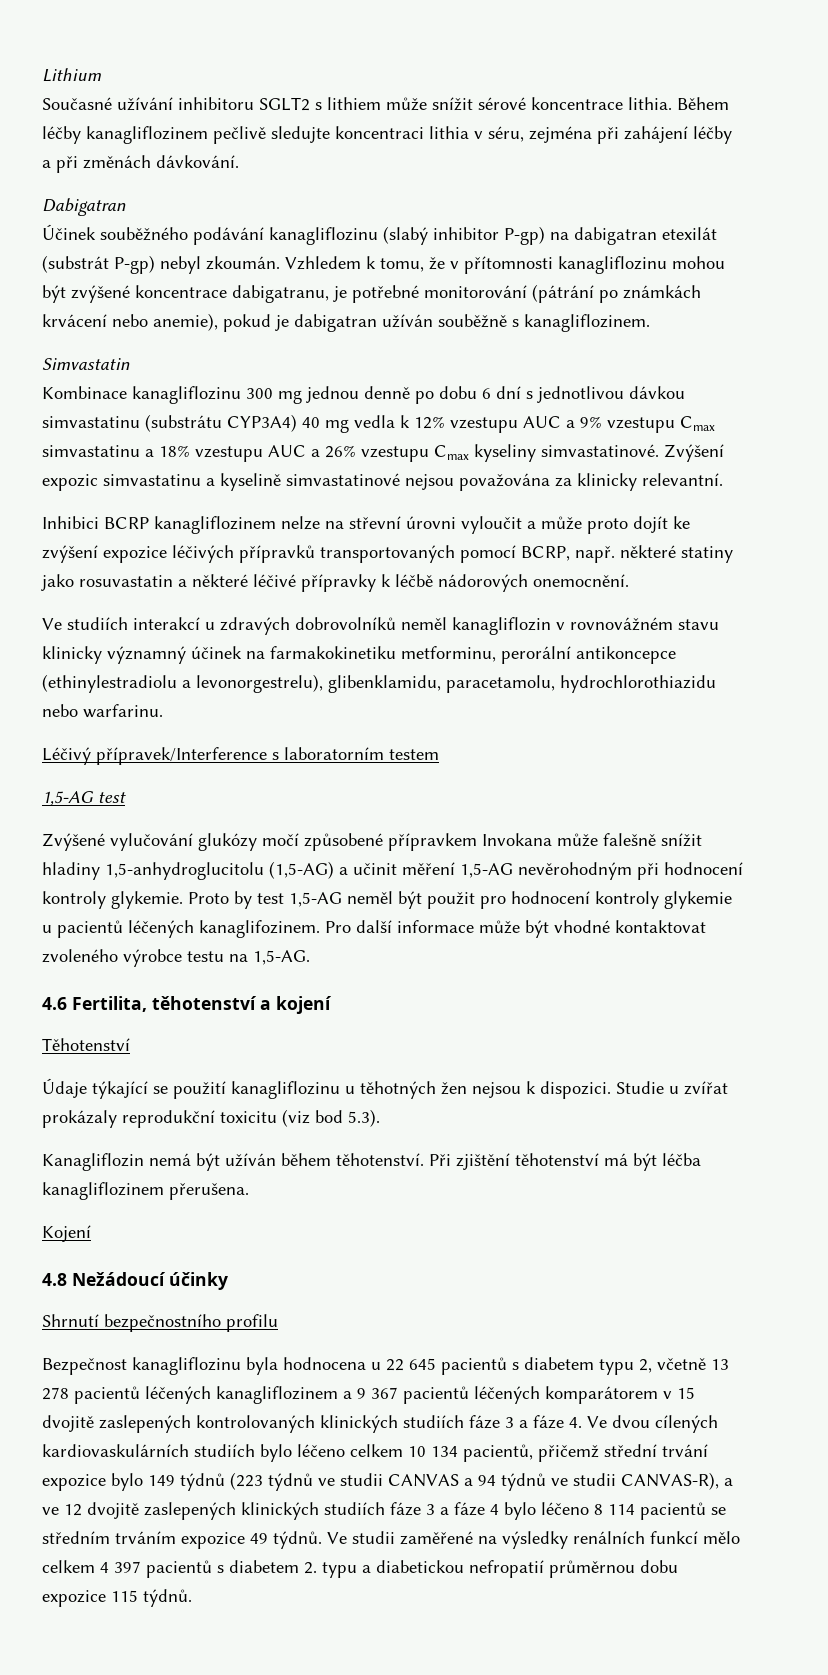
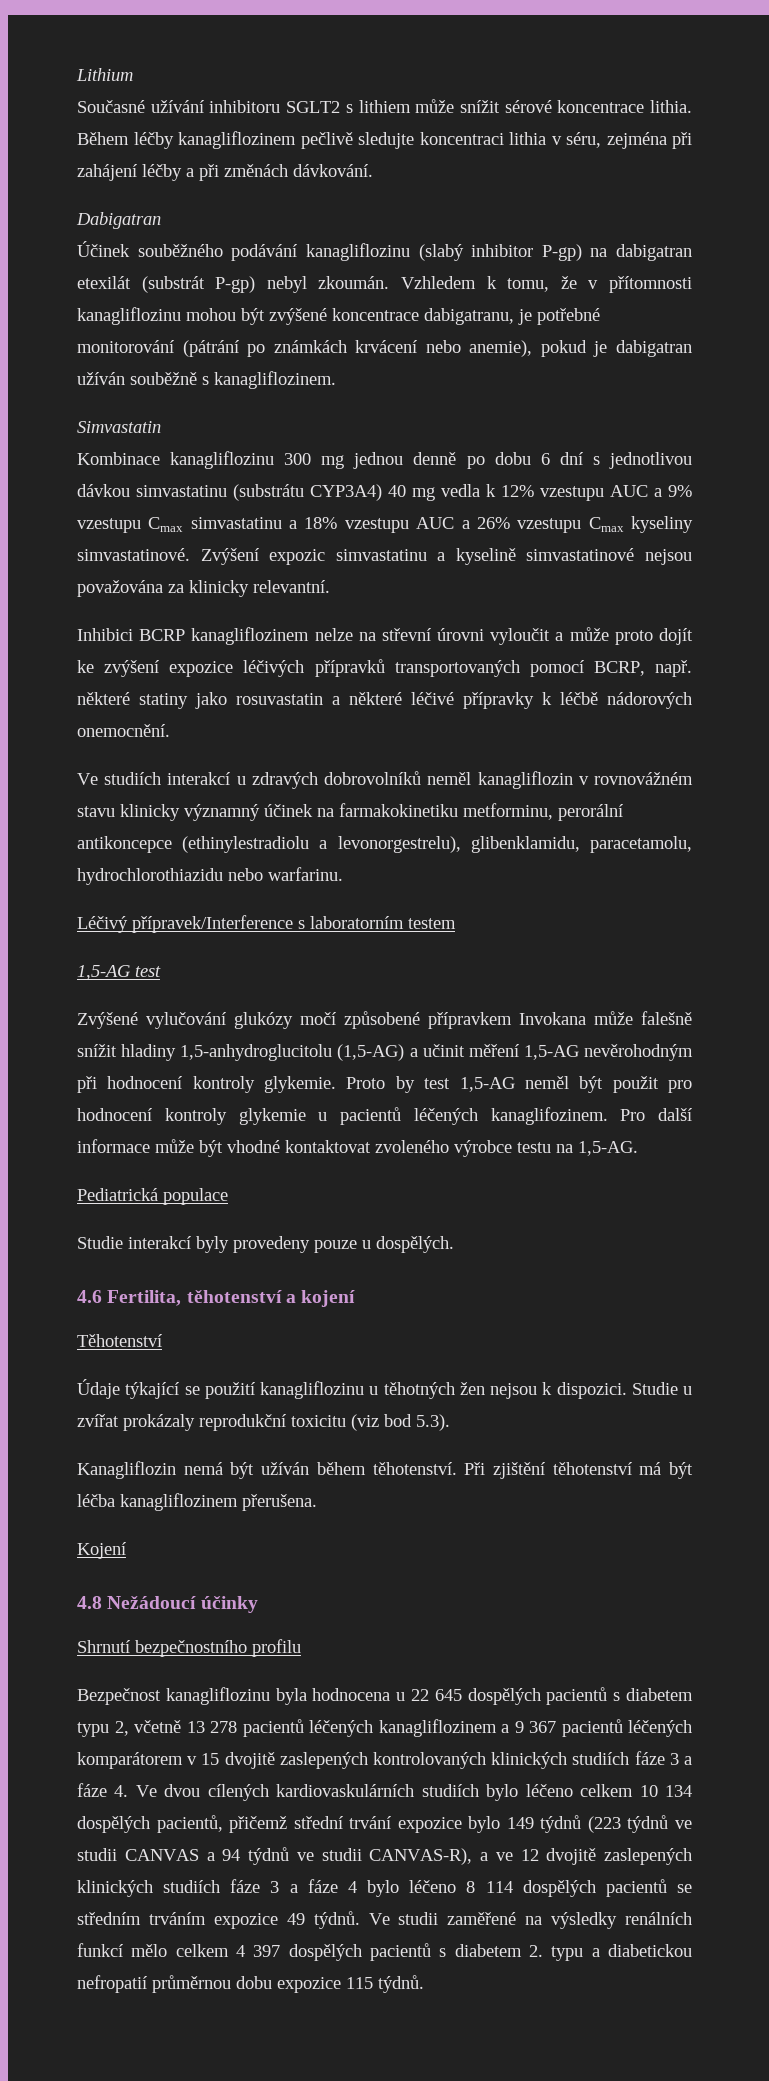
+ Pediatrická populace
+ Studie interakcí byly provedeny pouze u dospělých.
- Bezpečnost kanagliflozinu byla hodnocena u 22 645 pacientů s diabetem typu 2, včetně 13 278 pacientů léčených kanagliflozinem a 9 367 pacientů léčených komparátorem v 15 dvojitě zaslepených kontrolovaných klinických studiích fáze 3 a fáze 4. Ve dvou cílených kardiovaskulárních studiích bylo léčeno celkem 10 134 pacientů, přičemž střední trvání expozice bylo 149 týdnů (223 týdnů ve studii CANVAS a 94 týdnů ve studii CANVAS-R), a ve 12 dvojitě zaslepených klinických studiích fáze 3 a fáze 4 bylo léčeno 8 114 pacientů se středním trváním expozice 49 týdnů.
+ Bezpečnost kanagliflozinu byla hodnocena u 22 645 dospělých pacientů s diabetem typu 2, včetně 13 278 pacientů léčených kanagliflozinem a 9 367 pacientů léčených komparátorem v 15 dvojitě zaslepených kontrolovaných klinických studiích fáze 3 a fáze 4. Ve dvou cílených kardiovaskulárních studiích bylo léčeno celkem 10 134 dospělých pacientů, přičemž střední trvání expozice bylo 149 týdnů (223 týdnů ve studii CANVAS a 94 týdnů ve studii CANVAS-R), a ve 12 dvojitě zaslepených klinických studiích fáze 3 a fáze 4 bylo léčeno 8 114 dospělých pacientů se středním trváním expozice 49 týdnů.
- Ve studii zaměřené na výsledky renálních funkcí mělo celkem 4 397 pacientů s diabetem 2. typu a diabetickou nefropatií průměrnou dobu expozice 115 týdnů.
+ Ve studii zaměřené na výsledky renálních funkcí mělo celkem 4 397 dospělých pacientů s diabetem 2. typu a diabetickou nefropatií průměrnou dobu expozice 115 týdnů.

